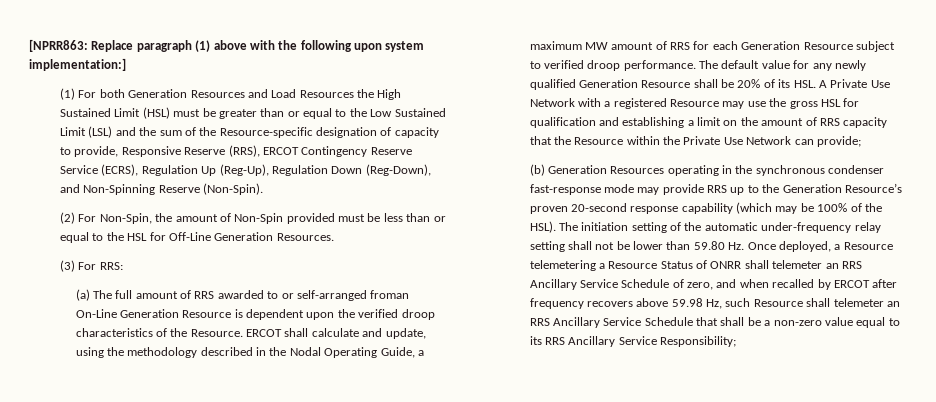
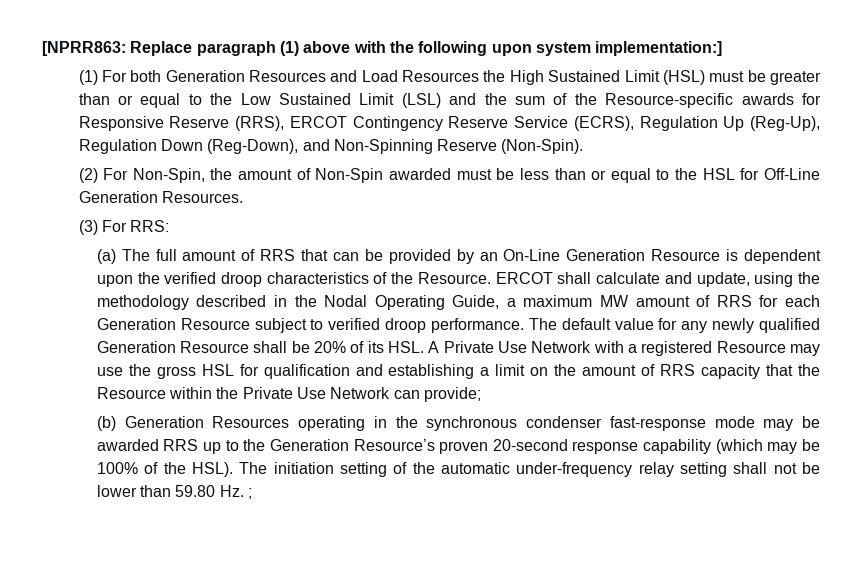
- (1) For both Generation Resources and Load Resources the High Sustained Limit (HSL) must be greater than or equal to the Low Sustained Limit (LSL) and the sum of the Resource-specific designation of capacity to provide, Responsive Reserve (RRS), ERCOT Contingency Reserve Service (ECRS), Regulation Up (Reg-Up), Regulation Down (Reg-Down), and Non-Spinning Reserve (Non-Spin).
+ (1) For both Generation Resources and Load Resources the High Sustained Limit (HSL) must be greater than or equal to the Low Sustained Limit (LSL) and the sum of the Resource-specific awards for Responsive Reserve (RRS), ERCOT Contingency Reserve Service (ECRS), Regulation Up (Reg-Up), Regulation Down (Reg-Down), and Non-Spinning Reserve (Non-Spin).
- (2) For Non-Spin, the amount of Non-Spin provided must be less than or equal to the HSL for Off-Line Generation Resources.
+ (2) For Non-Spin, the amount of Non-Spin awarded must be less than or equal to the HSL for Off-Line Generation Resources.
- (a) The full amount of RRS awarded to or self-arranged froman On-Line Generation Resource is dependent upon the verified droop characteristics of the Resource.
+ (a) The full amount of RRS that can be provided by an On-Line Generation Resource is dependent upon the verified droop characteristics of the Resource.
- (b) Generation Resources operating in the synchronous condenser fast-response mode may provide RRS up to the Generation Resource’s proven 20-second response capability (which may be 100% of the HSL).
+ (b) Generation Resources operating in the synchronous condenser fast-response mode may be awarded RRS up to the Generation Resource’s proven 20-second response capability (which may be 100% of the HSL).
- The initiation setting of the automatic under-frequency relay setting shall not be lower than 59.80 Hz. Once deployed, a Resource telemetering a Resource Status of ONRR shall telemeter an RRS Ancillary Service Schedule of zero, and when recalled by ERCOT after frequency recovers above 59.98 Hz, such Resource shall telemeter an RRS Ancillary Service Schedule that shall be a non-zero value equal to its RRS Ancillary Service Responsibility;
+ The initiation setting of the automatic under-frequency relay setting shall not be lower than 59.80 Hz. ;

